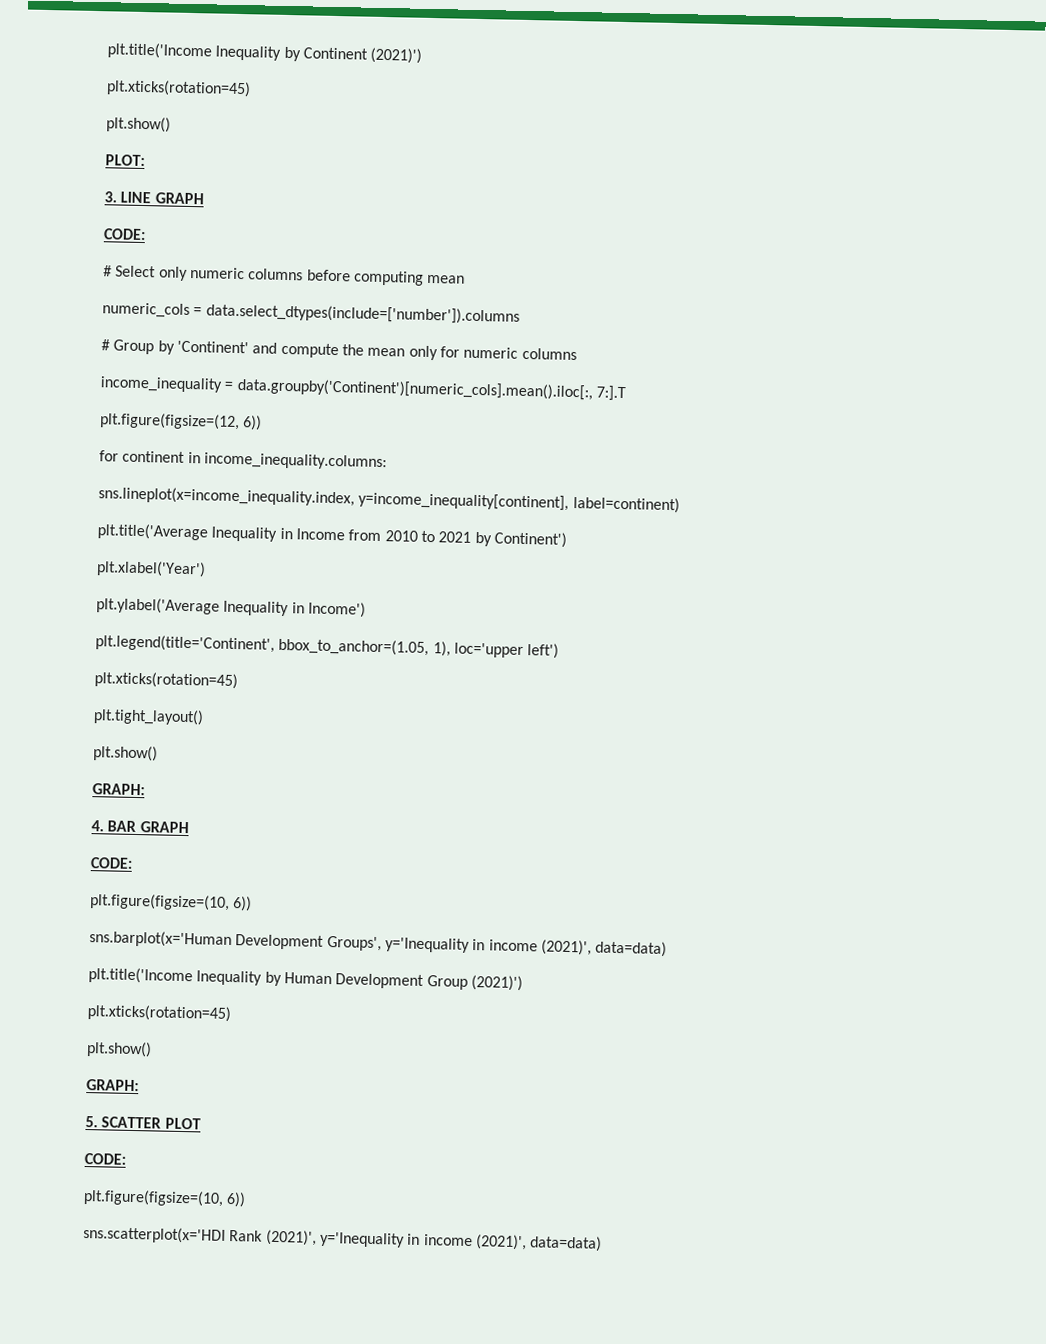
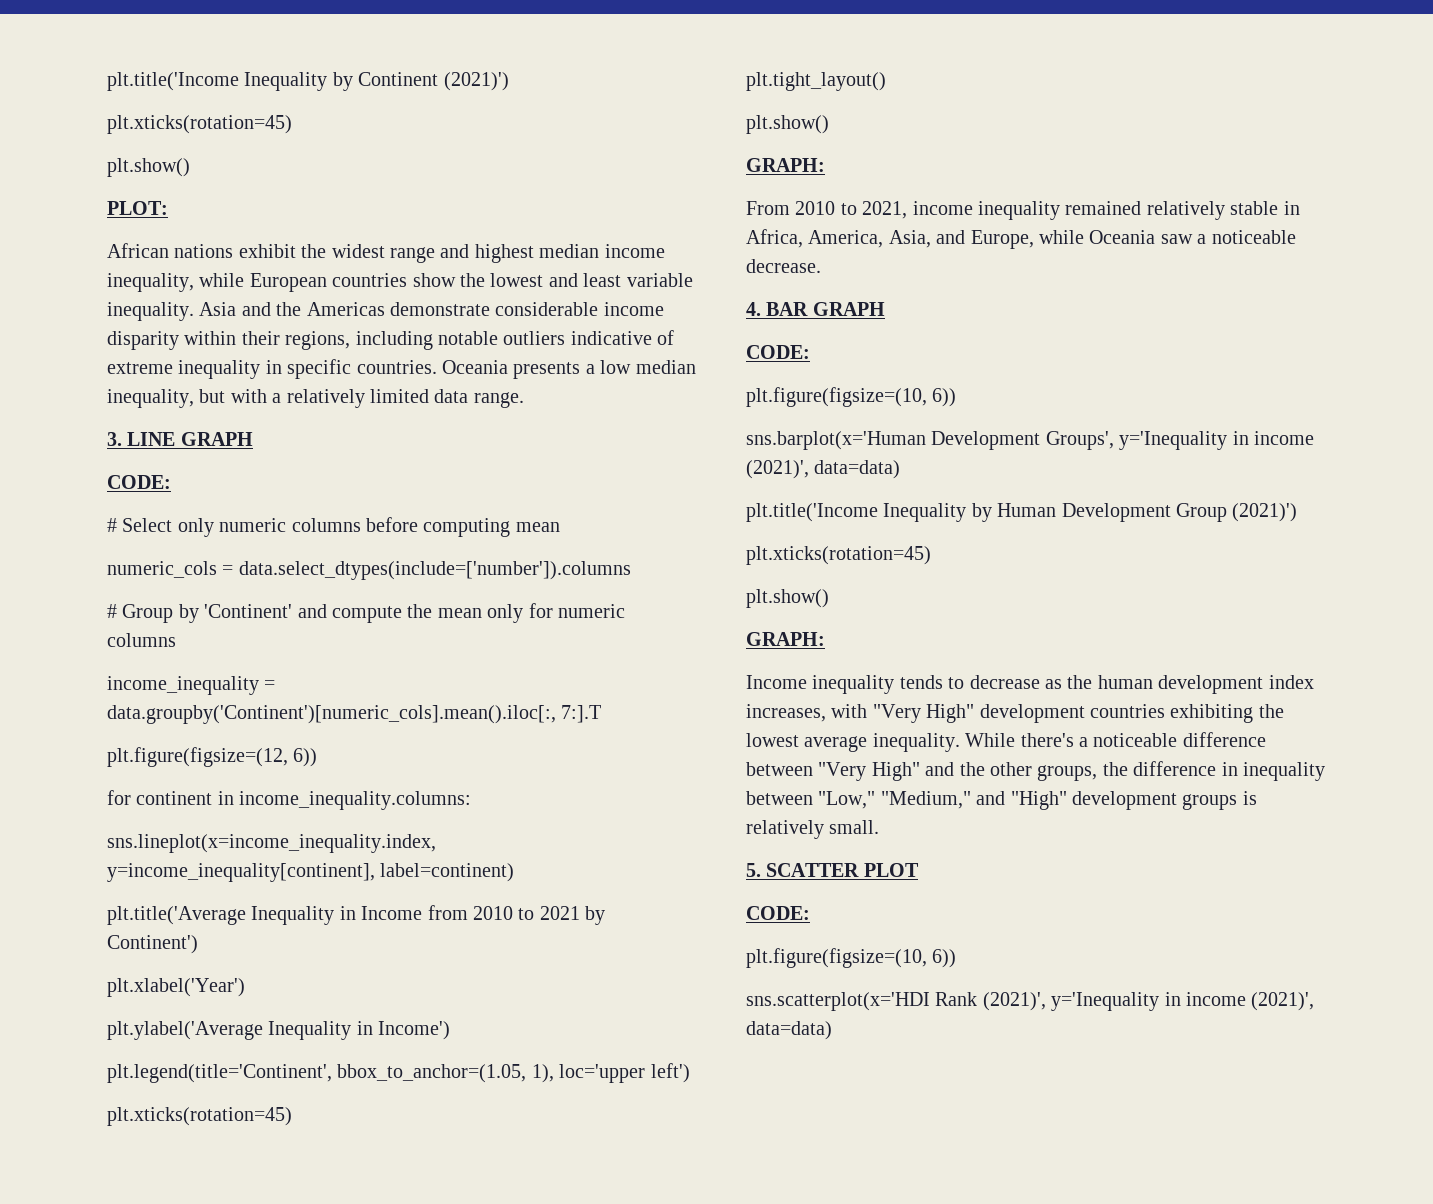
+ African nations exhibit the widest range and highest median income inequality, while European countries show the lowest and least variable inequality. Asia and the Americas demonstrate considerable income disparity within their regions, including notable outliers indicative of extreme inequality in specific countries. Oceania presents a low median inequality, but with a relatively limited data range.
+ From 2010 to 2021, income inequality remained relatively stable in Africa, America, Asia, and Europe, while Oceania saw a noticeable decrease.
+ Income inequality tends to decrease as the human development index increases, with "Very High" development countries exhibiting the lowest average inequality. While there's a noticeable difference between "Very High" and the other groups, the difference in inequality between "Low," "Medium," and "High" development groups is relatively small.

